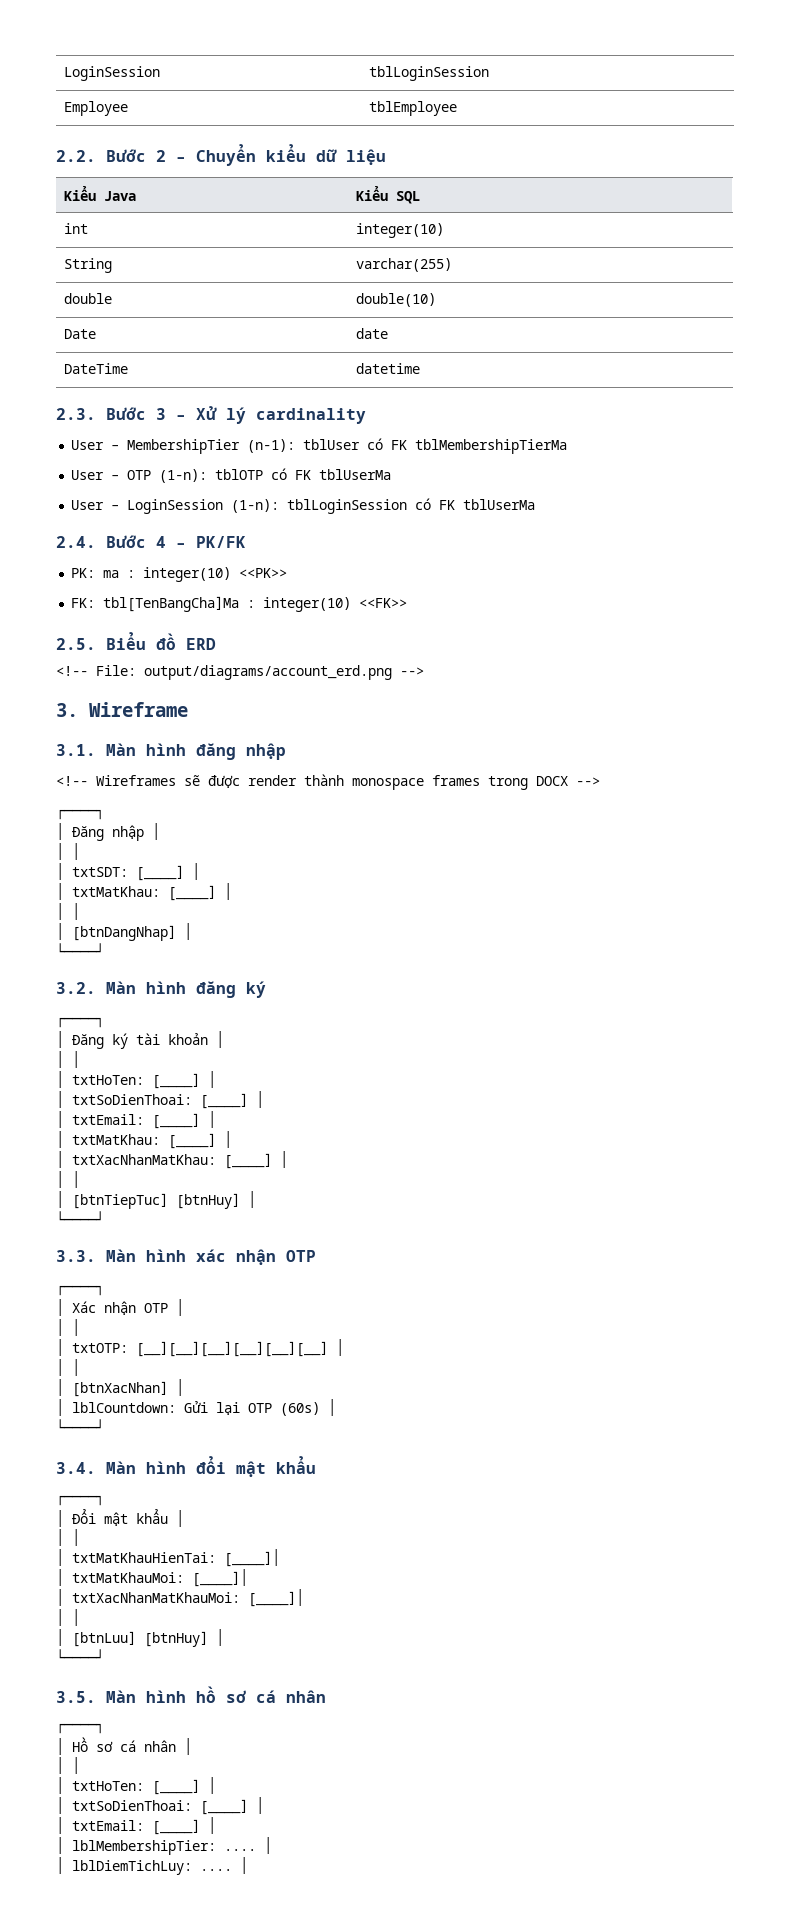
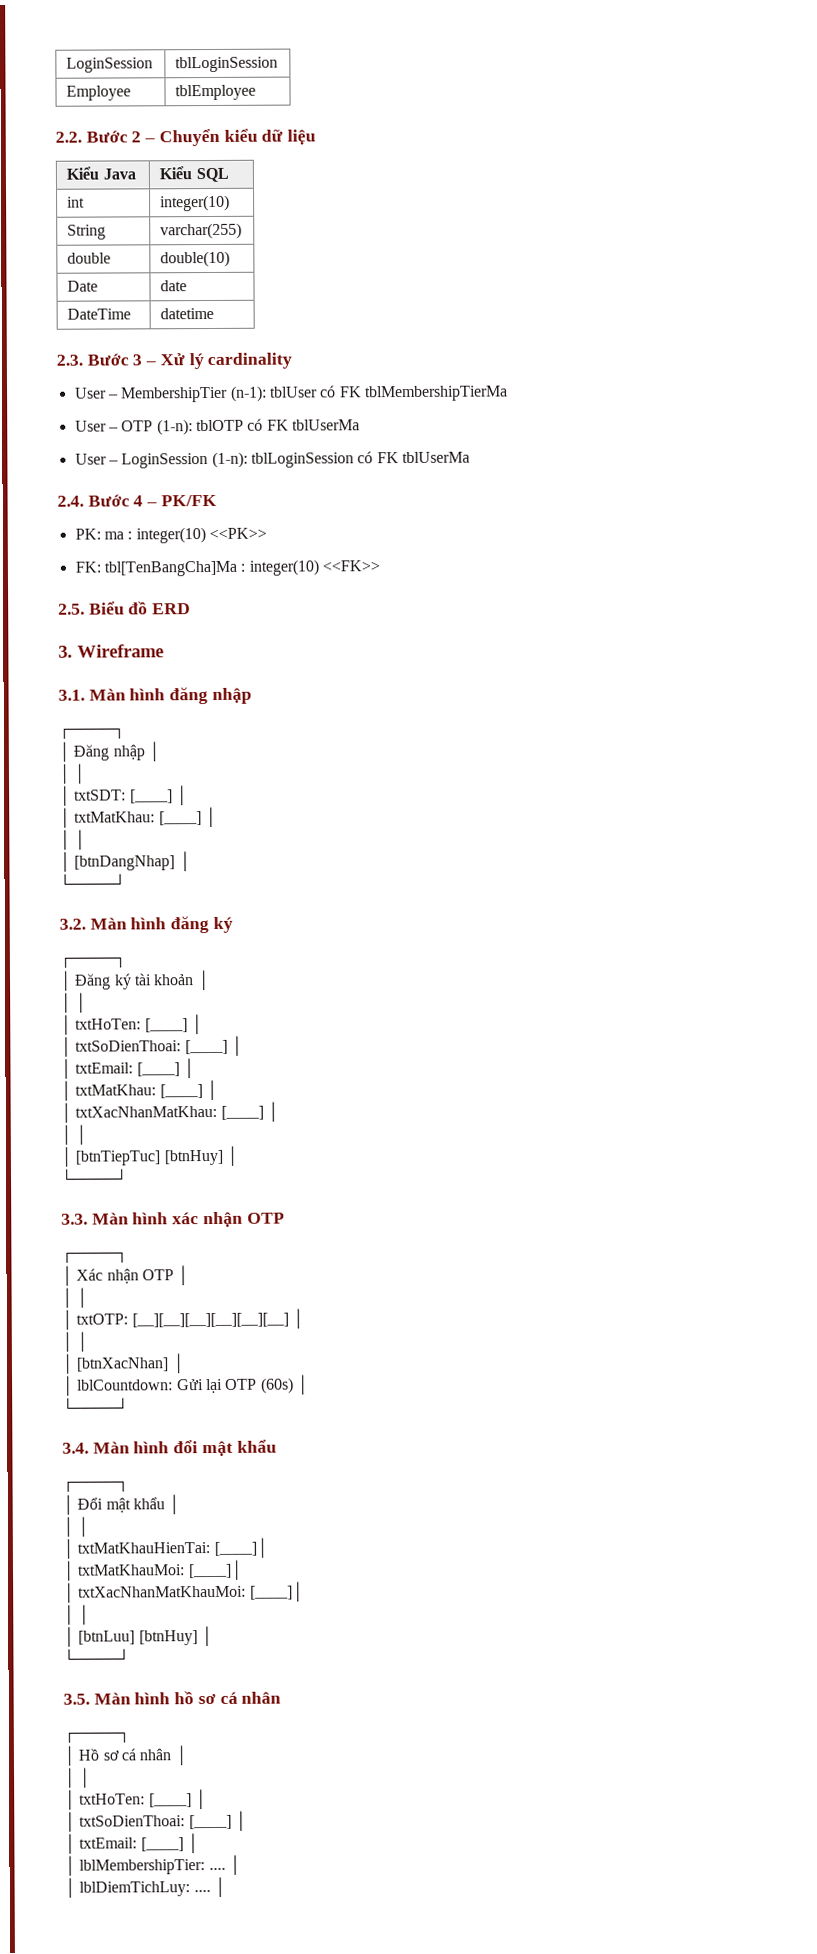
- <!-- File: output/diagrams/account_erd.png -->
- <!-- Wireframes sẽ được render thành monospace frames trong DOCX -->

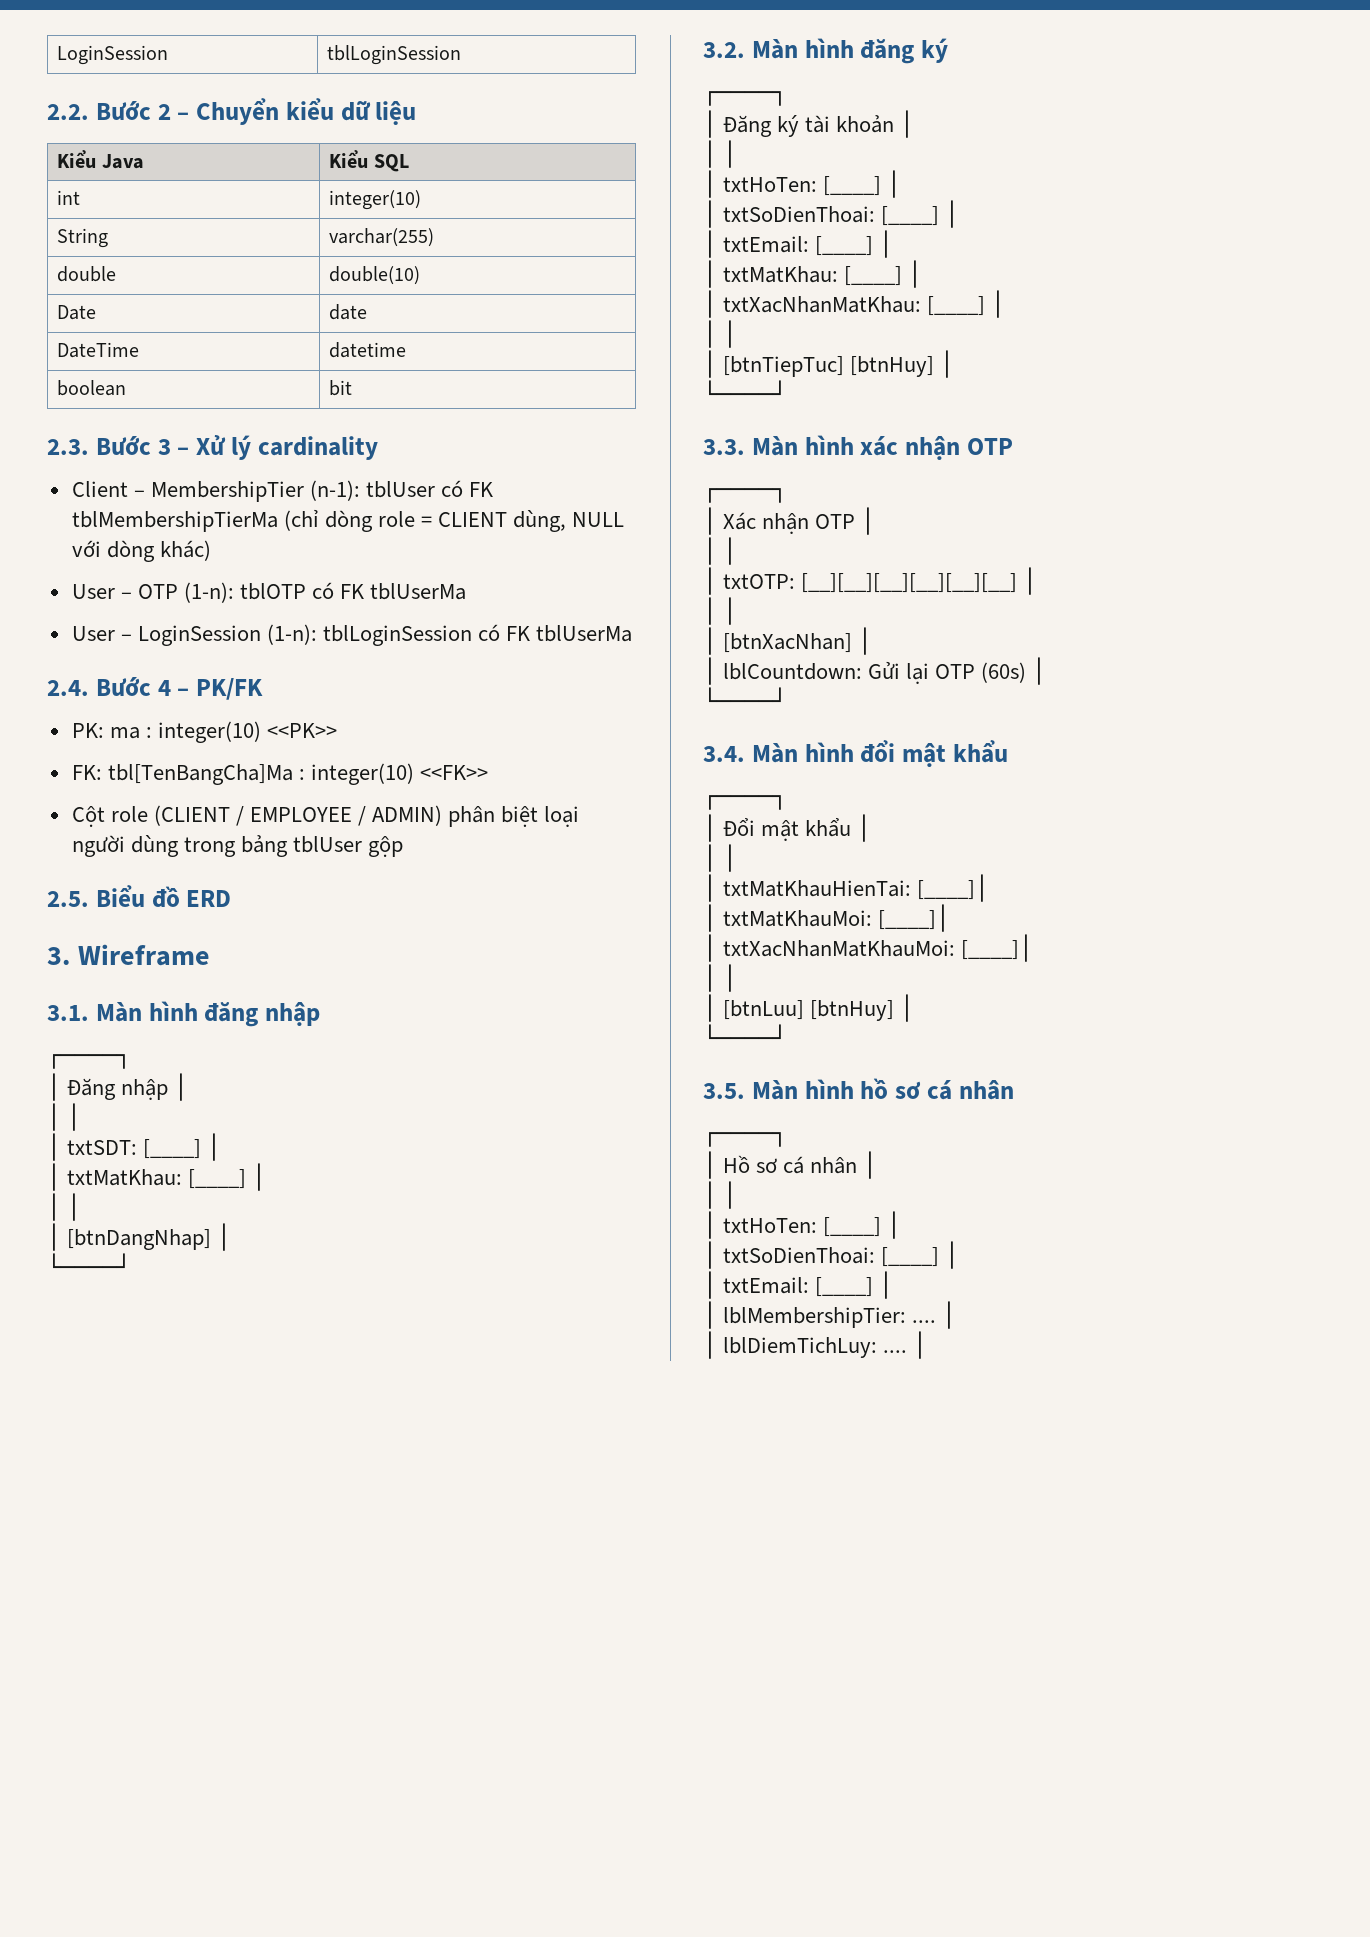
- Employee | tblEmployee
+ boolean | bit
- User – MembershipTier (n-1): tblUser có FK tblMembershipTierMa
+ Client – MembershipTier (n-1): tblUser có FK tblMembershipTierMa (chỉ dòng role = CLIENT dùng, NULL với dòng khác)
+ Cột role (CLIENT / EMPLOYEE / ADMIN) phân biệt loại người dùng trong bảng tblUser gộp

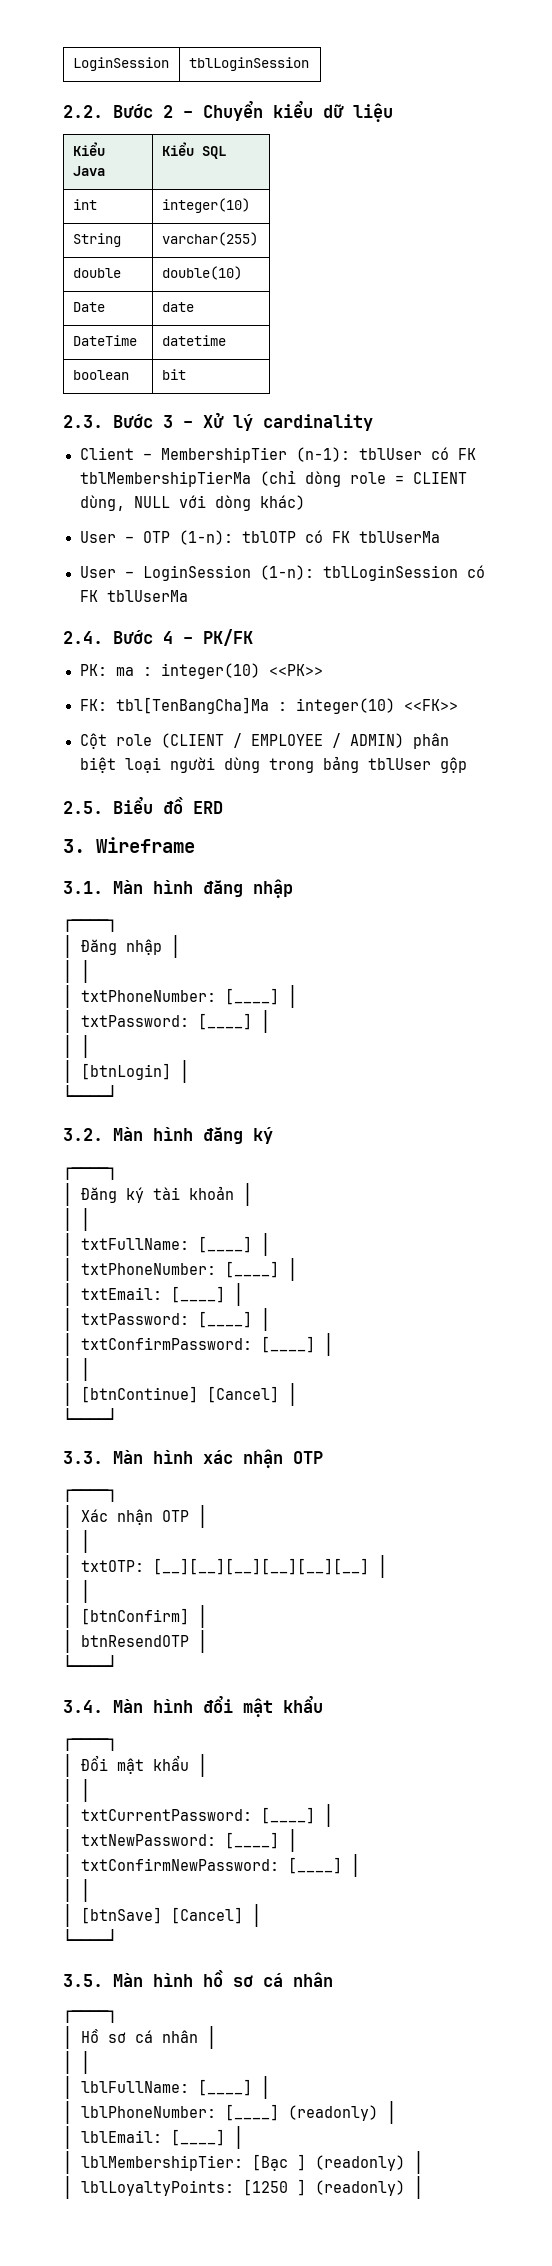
  │ Đăng nhập │
  │ │
- │ txtSDT: [____] │
- │ txtMatKhau: [____] │
+ │ txtPhoneNumber: [____] │
+ │ txtPassword: [____] │
  │ │
- │ [btnDangNhap] │
+ │ [btnLogin] │
  │ Đăng ký tài khoản │
  │ │
- │ txtHoTen: [____] │
- │ txtSoDienThoai: [____] │
+ │ txtFullName: [____] │
+ │ txtPhoneNumber: [____] │
  │ txtEmail: [____] │
- │ txtMatKhau: [____] │
- │ txtXacNhanMatKhau: [____] │
+ │ txtPassword: [____] │
+ │ txtConfirmPassword: [____] │
  │ │
- │ [btnTiepTuc] [btnHuy] │
+ │ [btnContinue] [Cancel] │
- │ [btnXacNhan] │
- │ lblCountdown: Gửi lại OTP (60s) │
+ │ [btnConfirm] │
+ │ btnResendOTP │
- │ txtMatKhauHienTai: [____]│
- │ txtMatKhauMoi: [____]│
- │ txtXacNhanMatKhauMoi: [____]│
+ │ txtCurrentPassword: [____] │
+ │ txtNewPassword: [____] │
+ │ txtConfirmNewPassword: [____] │
  │ │
- │ [btnLuu] [btnHuy] │
+ │ [btnSave] [Cancel] │
  │ Hồ sơ cá nhân │
  │ │
- │ txtHoTen: [____] │
- │ txtSoDienThoai: [____] │
- │ txtEmail: [____] │
+ │ lblFullName: [____] │
+ │ lblPhoneNumber: [____] (readonly) │
+ │ lblEmail: [____] │
- │ lblMembershipTier: .... │
- │ lblDiemTichLuy: .... │
+ │ lblMembershipTier: [Bạc ] (readonly) │
+ │ lblLoyaltyPoints: [1250 ] (readonly) │

